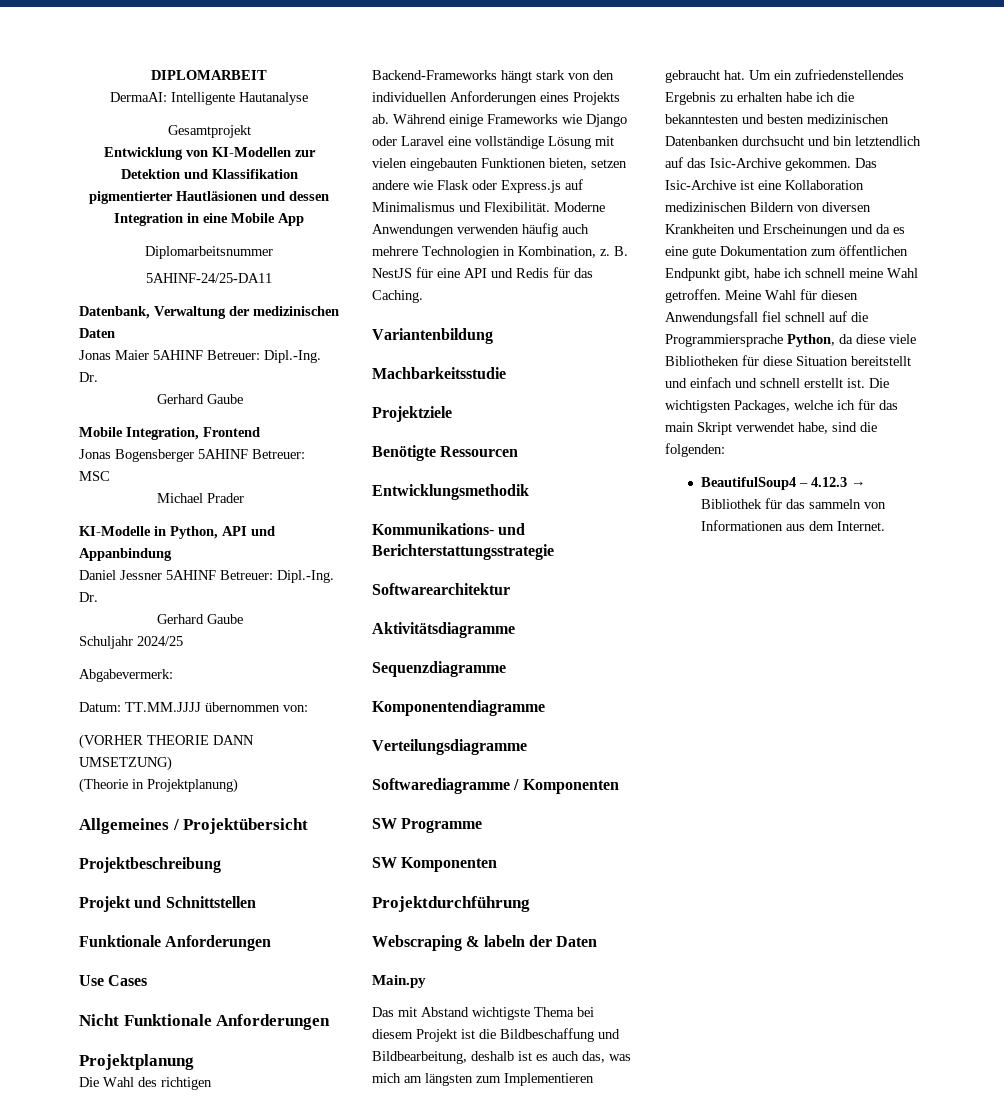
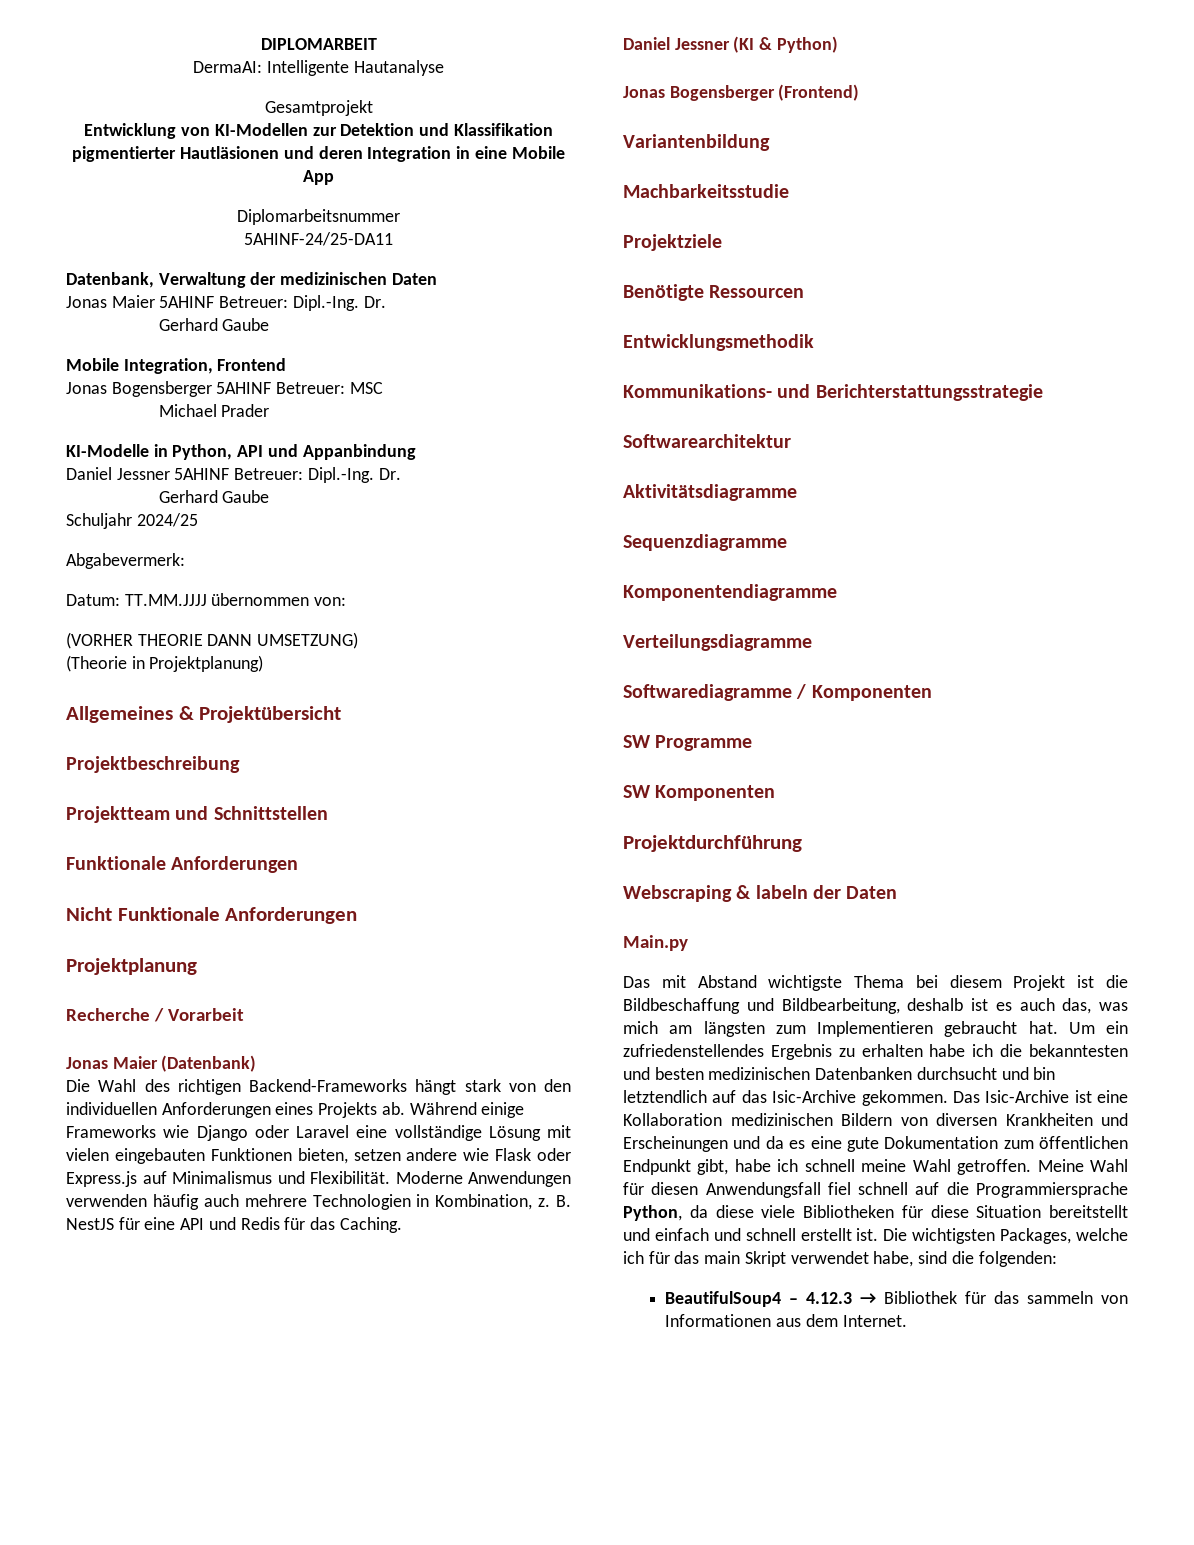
- Entwicklung von KI-Modellen zur Detektion und Klassifikation pigmentierter Hautläsionen und dessen Integration in eine Mobile App
+ Entwicklung von KI-Modellen zur Detektion und Klassifikation pigmentierter Hautläsionen und deren Integration in eine Mobile App
- Allgemeines / Projektübersicht
+ Allgemeines & Projektübersicht
- Projekt und Schnittstellen
+ Projektteam und Schnittstellen
- Use Cases
+ Recherche / Vorarbeit
+ Jonas Maier (Datenbank)
+ Daniel Jessner (KI & Python)
+ Jonas Bogensberger (Frontend)

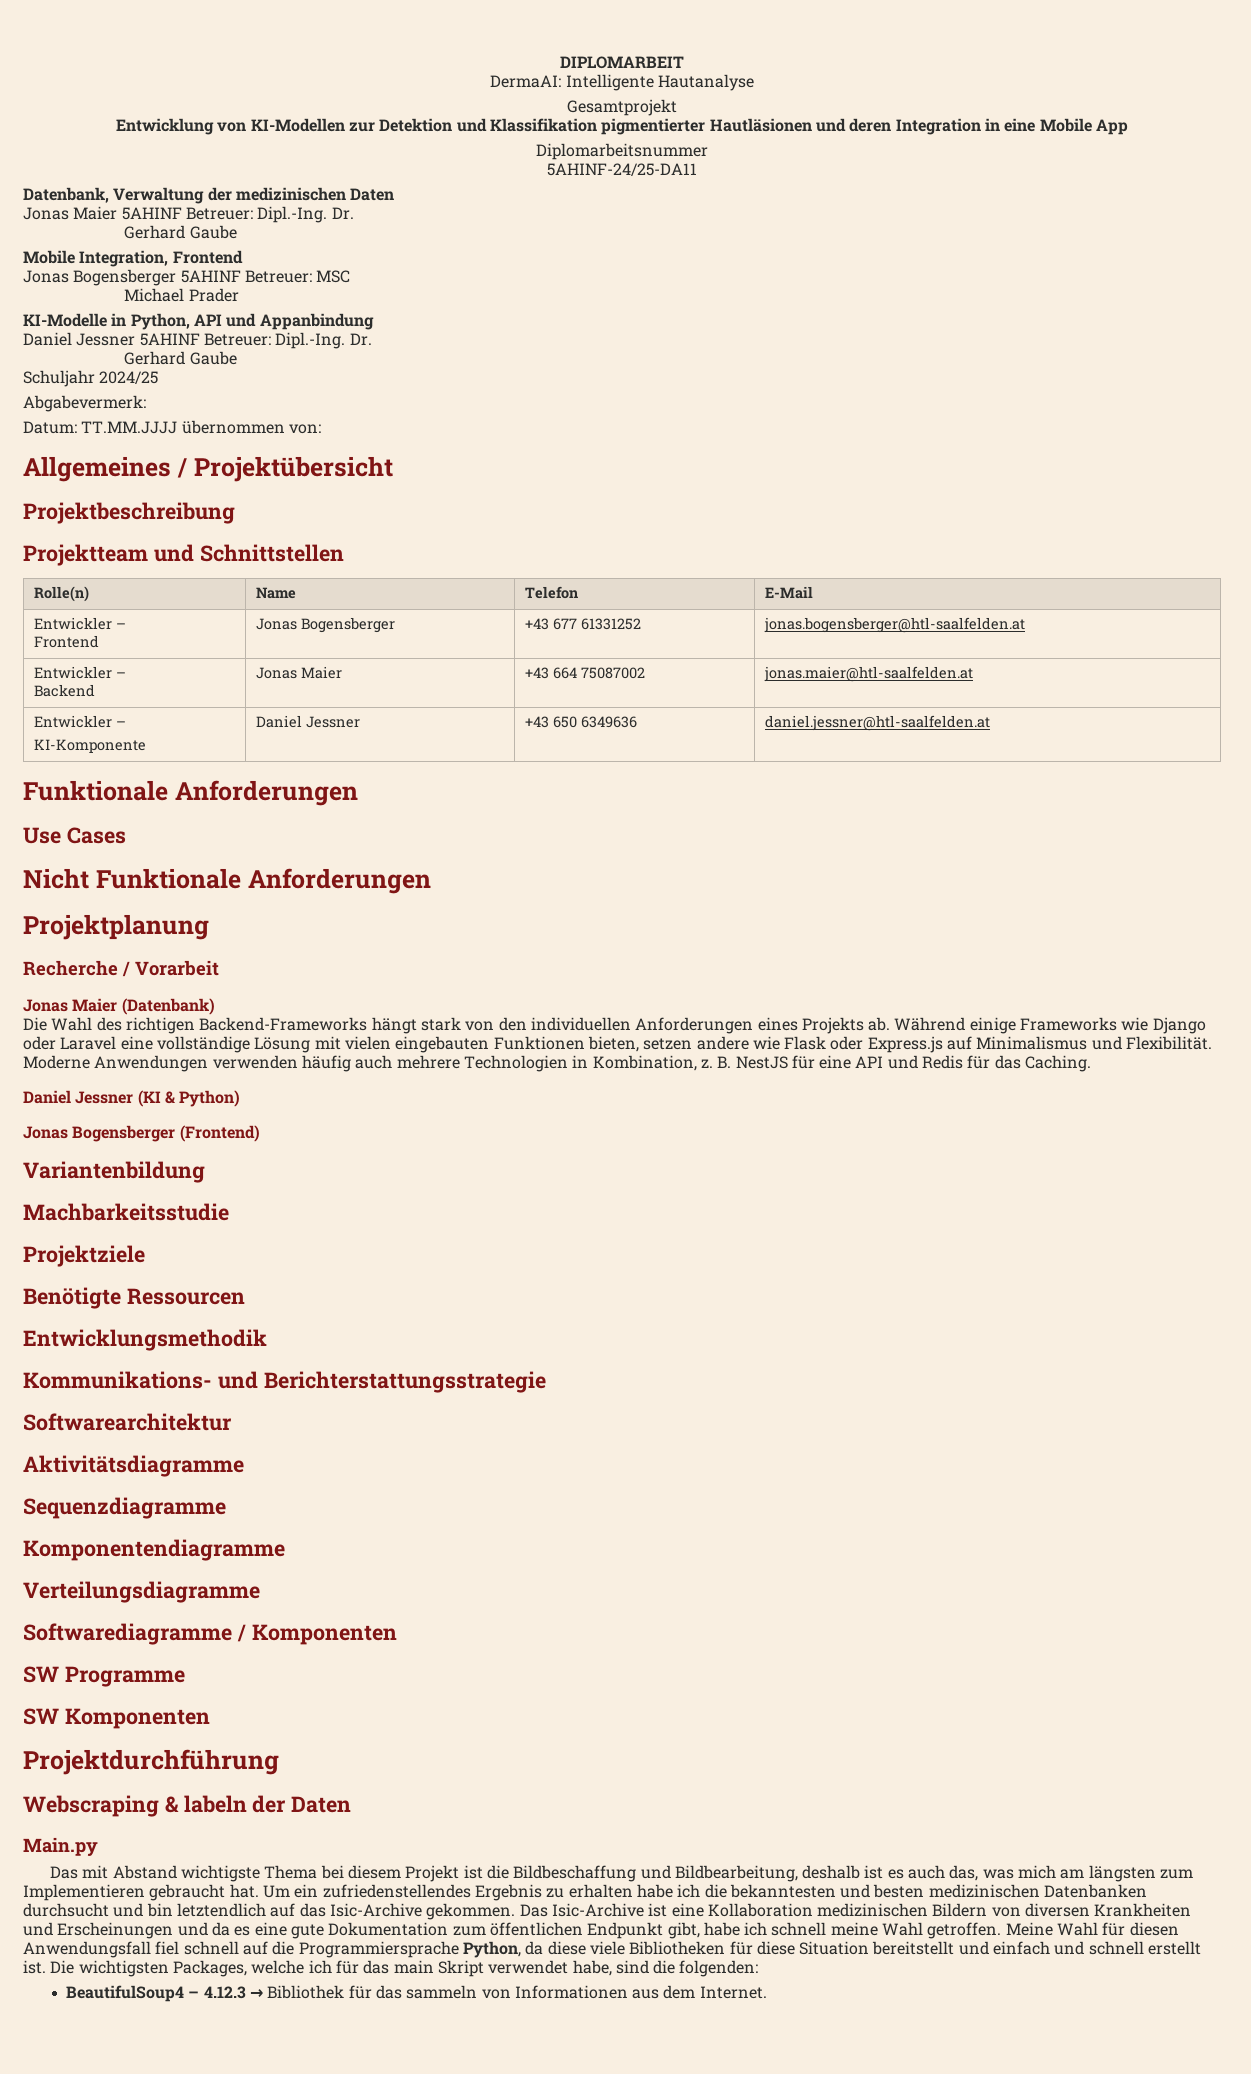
- (VORHER THEORIE DANN UMSETZUNG)
- (Theorie in Projektplanung)
- Allgemeines & Projektübersicht
+ Allgemeines / Projektübersicht
  Projektteam und Schnittstellen
+ Rolle(n) | Name | Telefon | E-Mail
+ Entwickler –
+ Frontend | Jonas Bogensberger | +43 677 61331252 | jonas.bogensberger@htl-saalfelden.at
+ Entwickler –
+ Backend | Jonas Maier | +43 664 75087002 | jonas.maier@htl-saalfelden.at
+ Entwickler –
+ KI-Komponente | Daniel Jessner | +43 650 6349636 | daniel.jessner@htl-saalfelden.at
  Funktionale Anforderungen
+ Use Cases

